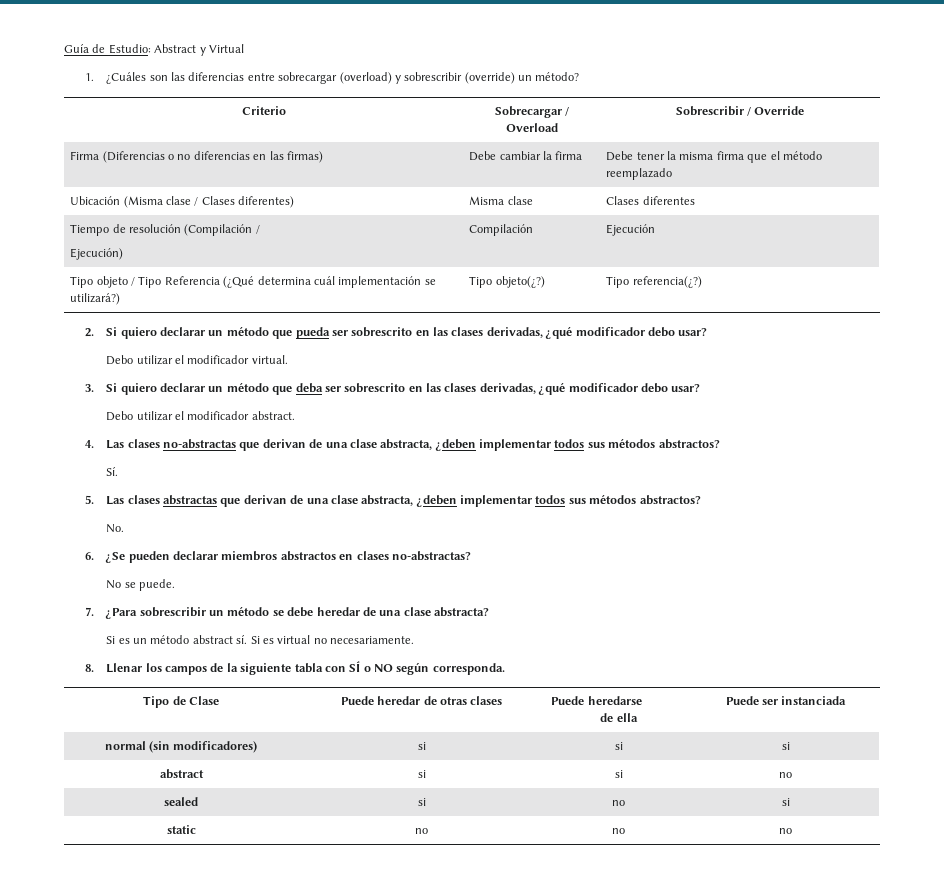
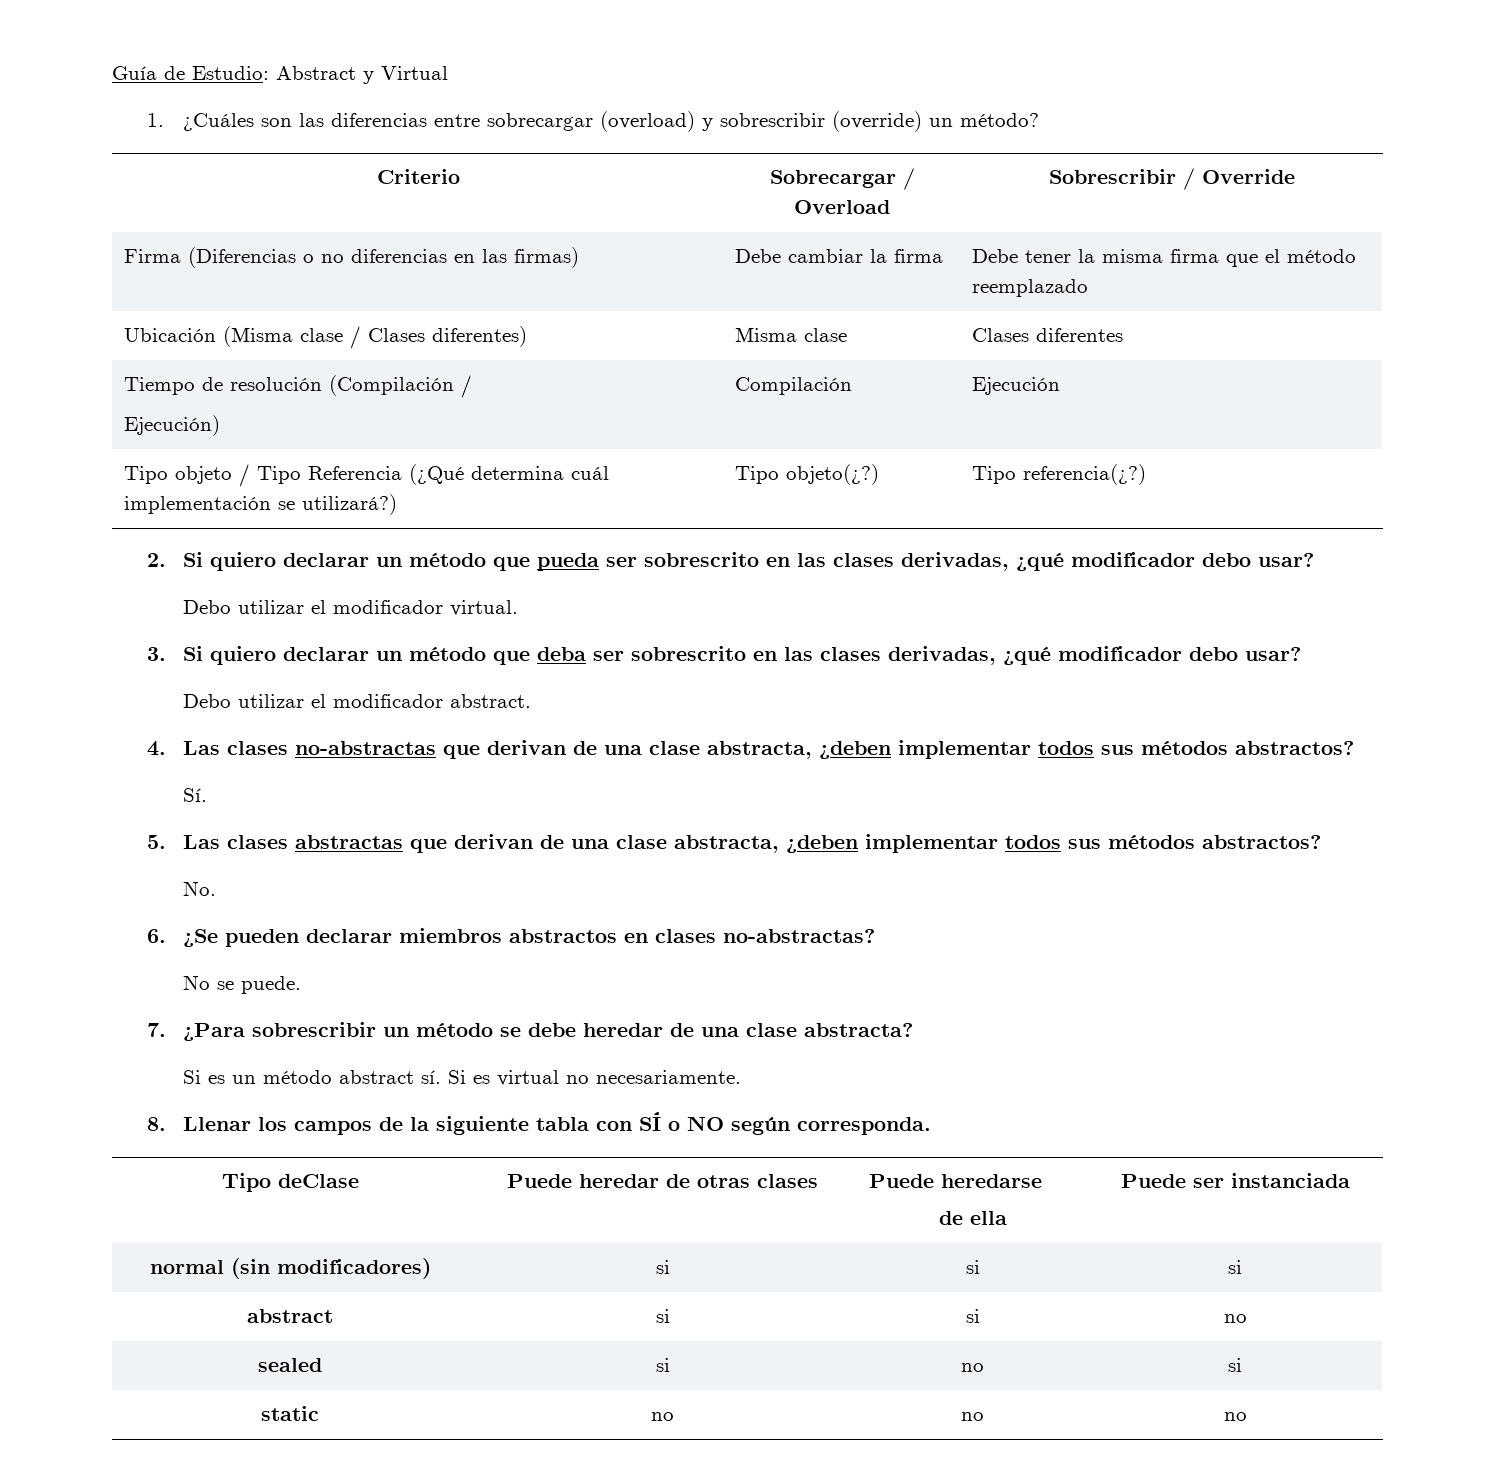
- Tipo de Clase | Puede heredar de otras clases | Puede heredarse
+ Tipo deClase | Puede heredar de otras clases | Puede heredarse

